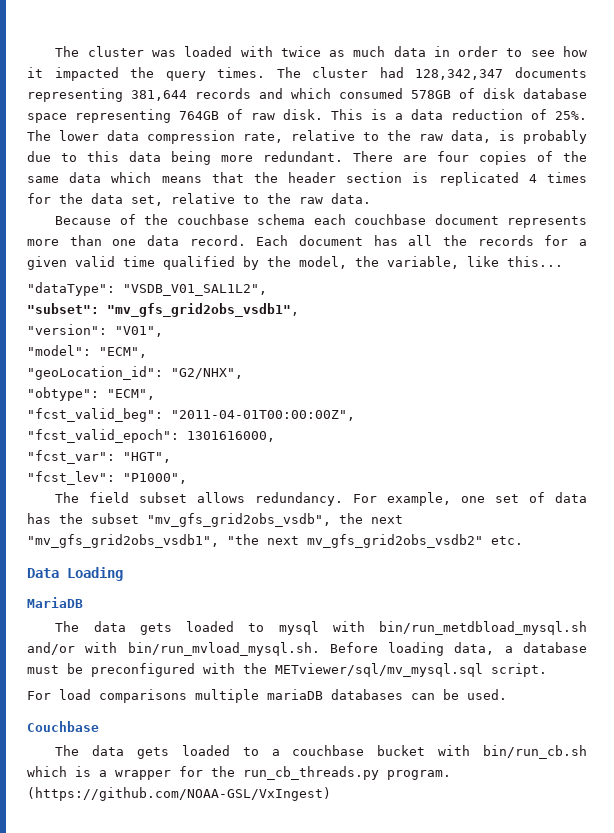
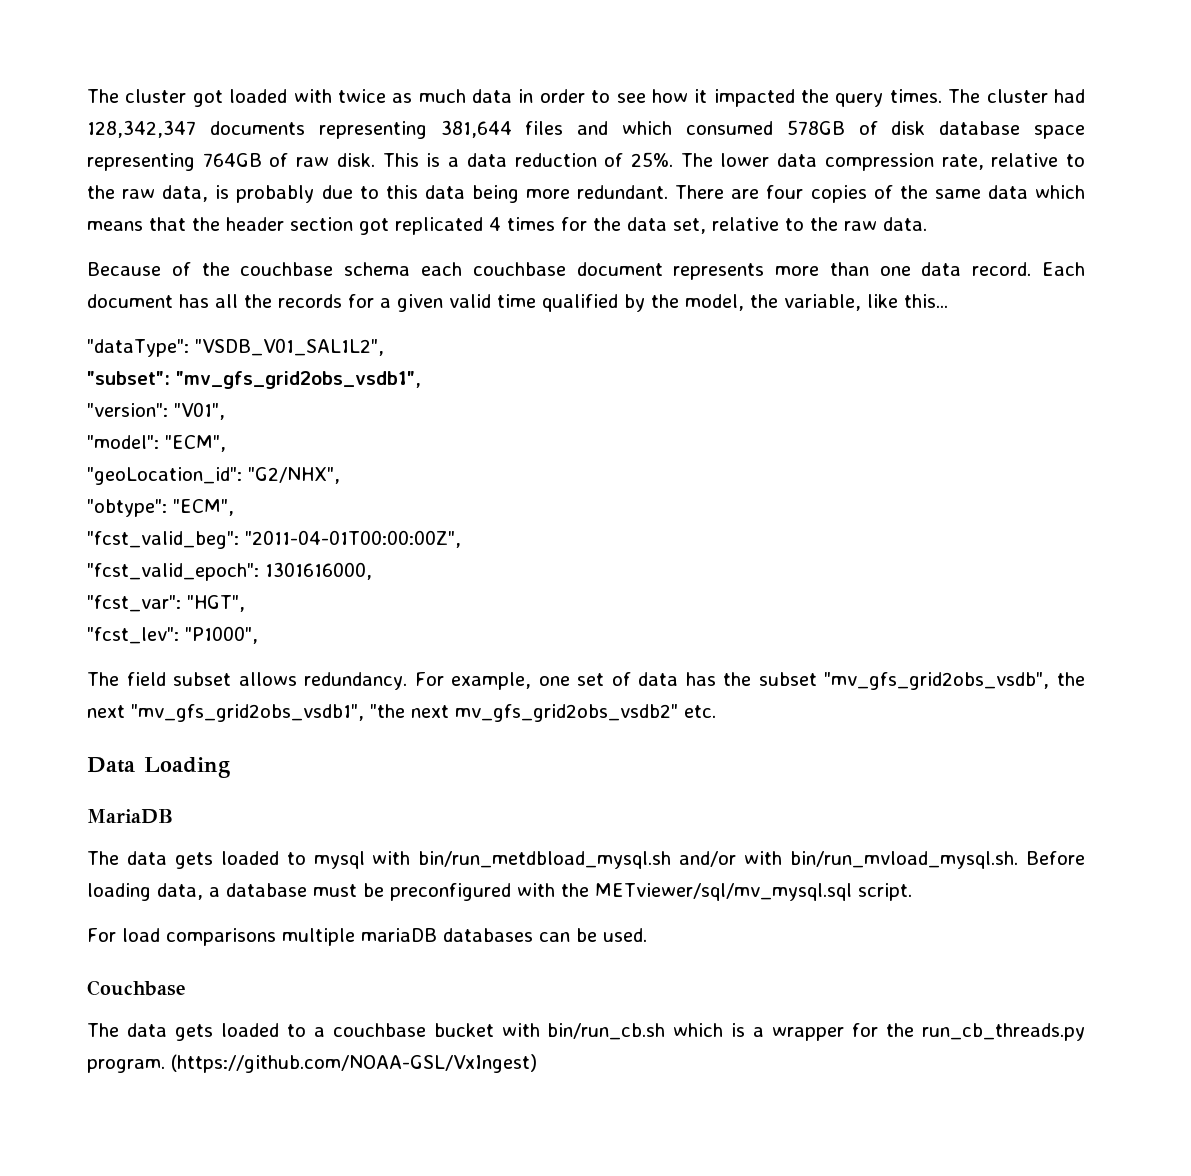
- The cluster was loaded with twice as much data in order to see how it impacted the query times.
+ The cluster got loaded with twice as much data in order to see how it impacted the query times.
- The cluster had 128,342,347 documents representing 381,644 records and which consumed 578GB of disk database space representing 764GB of raw disk.
+ The cluster had 128,342,347 documents representing 381,644 files and which consumed 578GB of disk database space representing 764GB of raw disk.
- There are four copies of the same data which means that the header section is replicated 4 times for the data set, relative to the raw data.
+ There are four copies of the same data which means that the header section got replicated 4 times for the data set, relative to the raw data.

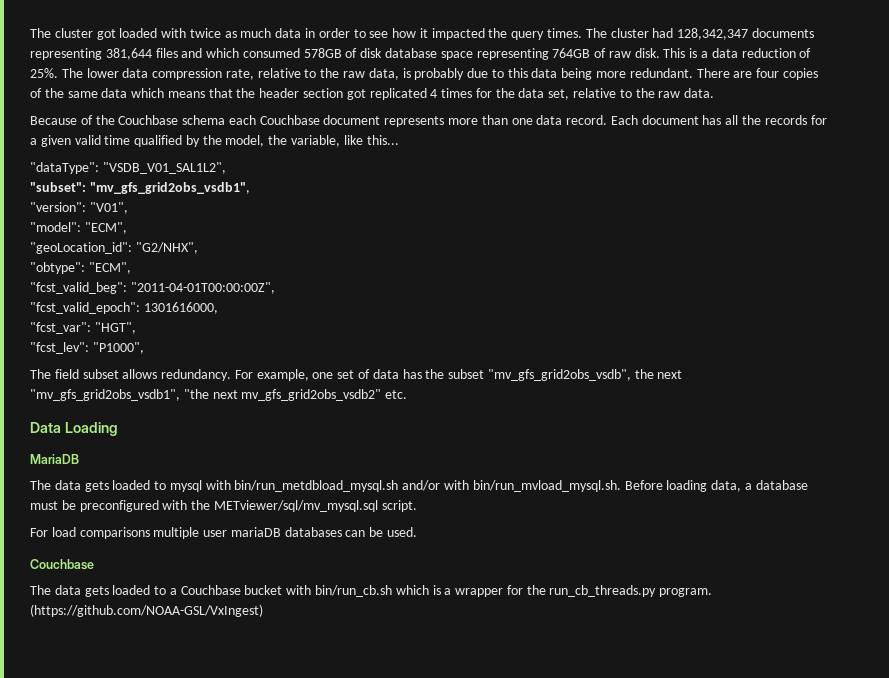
- Because of the couchbase schema each couchbase document represents more than one data record.
+ Because of the Couchbase schema each Couchbase document represents more than one data record.
- For load comparisons multiple mariaDB databases can be used.
+ For load comparisons multiple user mariaDB databases can be used.
- The data gets loaded to a couchbase bucket with bin/run_cb.sh which is a wrapper for the run_cb_threads.py program.
+ The data gets loaded to a Couchbase bucket with bin/run_cb.sh which is a wrapper for the run_cb_threads.py program.

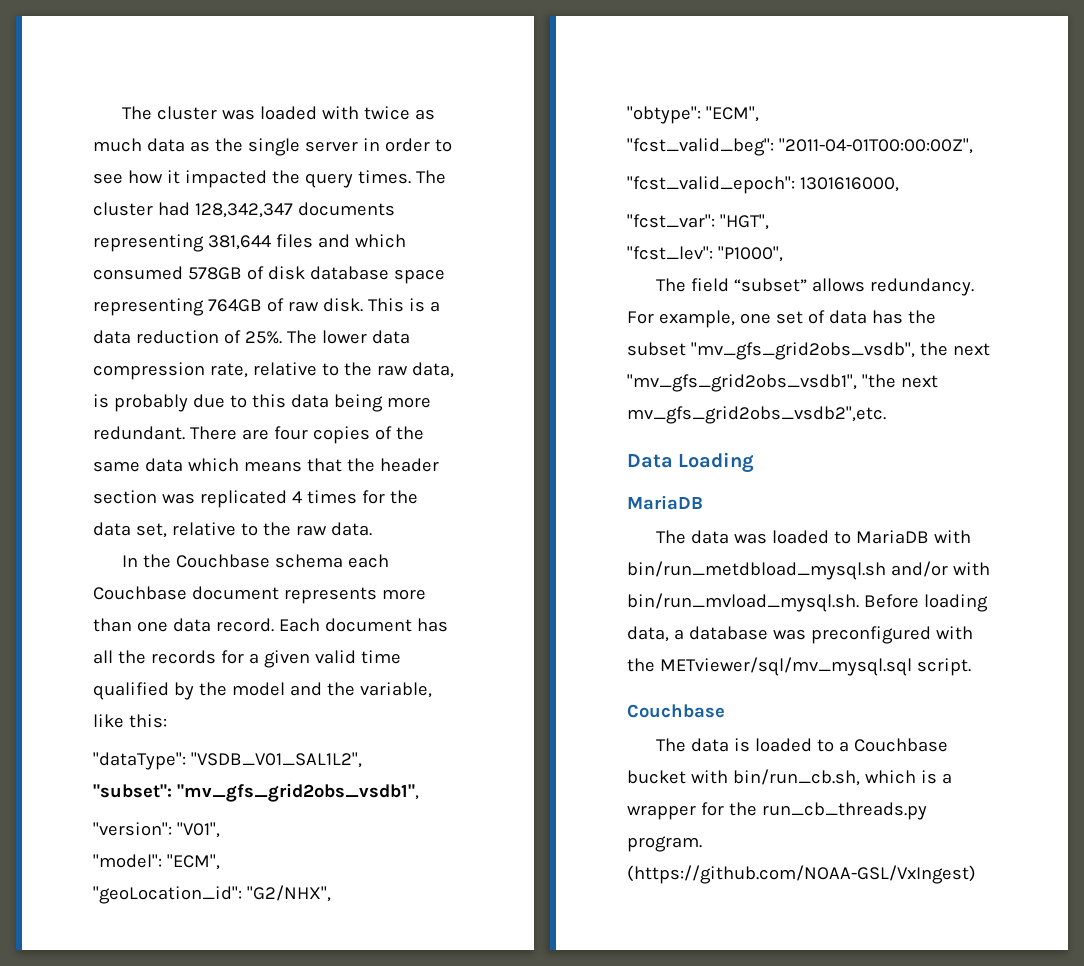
- The cluster got loaded with twice as much data in order to see how it impacted the query times.
+ The cluster was loaded with twice as much data as the single server in order to see how it impacted the query times.
- There are four copies of the same data which means that the header section got replicated 4 times for the data set, relative to the raw data.
+ There are four copies of the same data which means that the header section was replicated 4 times for the data set, relative to the raw data.
- Because of the Couchbase schema each Couchbase document represents more than one data record.
+ In the Couchbase schema each Couchbase document represents more than one data record.
- Each document has all the records for a given valid time qualified by the model, the variable, like this...
+ Each document has all the records for a given valid time qualified by the model and the variable, like this:
- The field subset allows redundancy.
+ The field “subset” allows redundancy.
- For example, one set of data has the subset "mv_gfs_grid2obs_vsdb", the next "mv_gfs_grid2obs_vsdb1", "the next mv_gfs_grid2obs_vsdb2" etc.
+ For example, one set of data has the subset "mv_gfs_grid2obs_vsdb", the next "mv_gfs_grid2obs_vsdb1", "the next mv_gfs_grid2obs_vsdb2",etc.
- The data gets loaded to mysql with bin/run_metdbload_mysql.sh and/or with bin/run_mvload_mysql.sh. Before loading data, a database must be preconfigured with the METviewer/sql/mv_mysql.sql script.
+ The data was loaded to MariaDB with bin/run_metdbload_mysql.sh and/or with bin/run_mvload_mysql.sh. Before loading data, a database was preconfigured with the METviewer/sql/mv_mysql.sql script.
- For load comparisons multiple user mariaDB databases can be used.
- The data gets loaded to a Couchbase bucket with bin/run_cb.sh which is a wrapper for the run_cb_threads.py program.
+ The data is loaded to a Couchbase bucket with bin/run_cb.sh, which is a wrapper for the run_cb_threads.py program.

